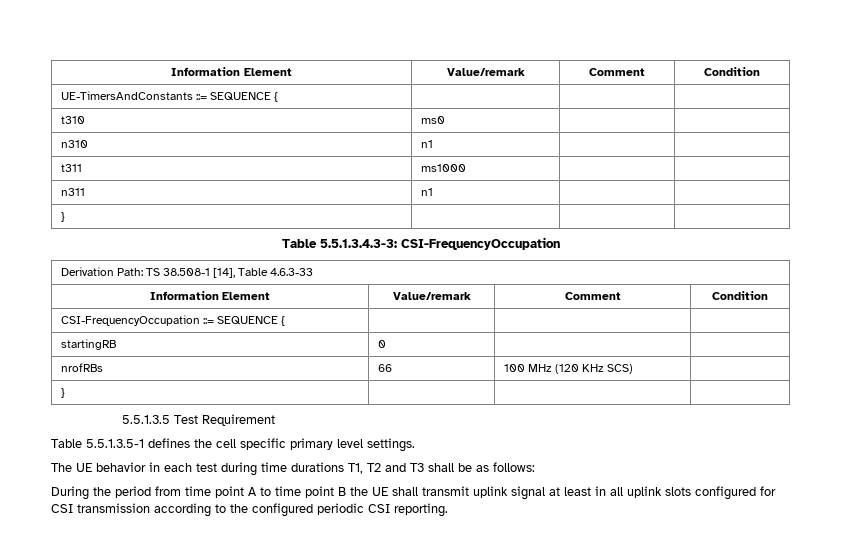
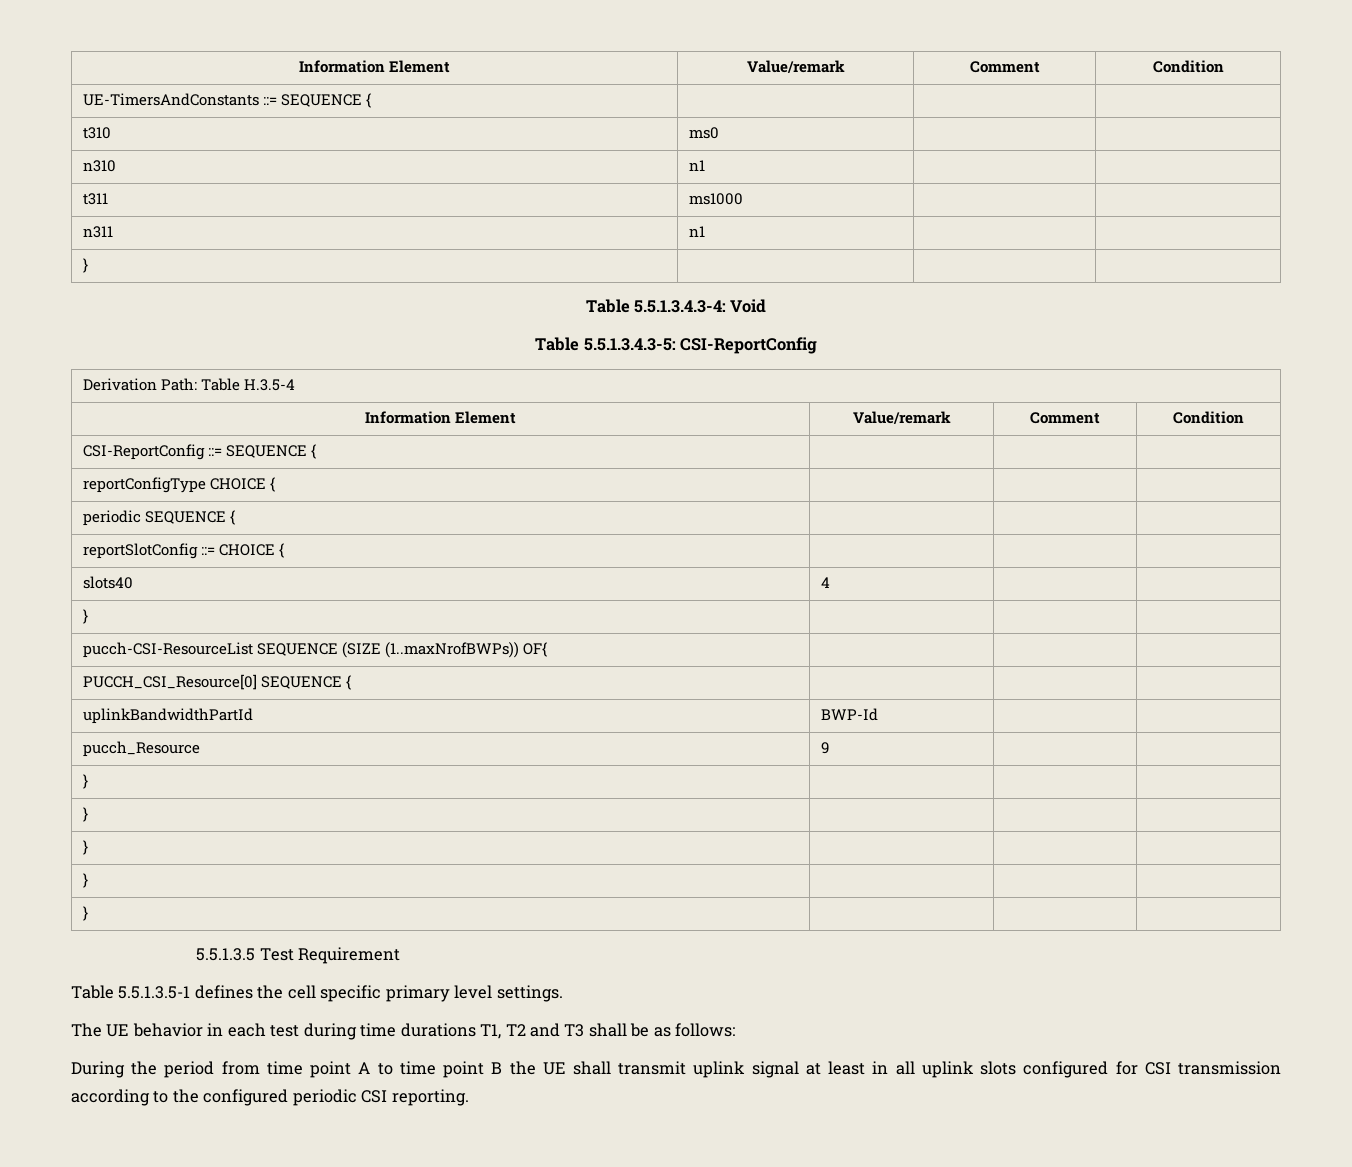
- Table 5.5.1.3.4.3-3: CSI-FrequencyOccupation
- Derivation Path: TS 38.508-1 [14], Table 4.6.3-33
+ Table 5.5.1.3.4.3-4: Void
+ Table 5.5.1.3.4.3-5: CSI-ReportConfig
+ Derivation Path: Table H.3.5-4
  Information Element | Value/remark | Comment | Condition
- CSI-FrequencyOccupation ::= SEQUENCE { | | |
- startingRB | 0 | |
- nrofRBs | 66 | 100 MHz (120 KHz SCS) |
+ CSI-ReportConfig ::= SEQUENCE { | | |
+ reportConfigType CHOICE { | | |
+ periodic SEQUENCE { | | |
+ reportSlotConfig ::= CHOICE { | | |
+ slots40 | 4 | |
+ } | | |
+ pucch-CSI-ResourceList SEQUENCE (SIZE (1..maxNrofBWPs)) OF{ | | |
+ PUCCH_CSI_Resource[0] SEQUENCE { | | |
+ uplinkBandwidthPartId | BWP-Id | |
+ pucch_Resource | 9 | |
+ } | | |
+ } | | |
+ } | | |
+ } | | |

